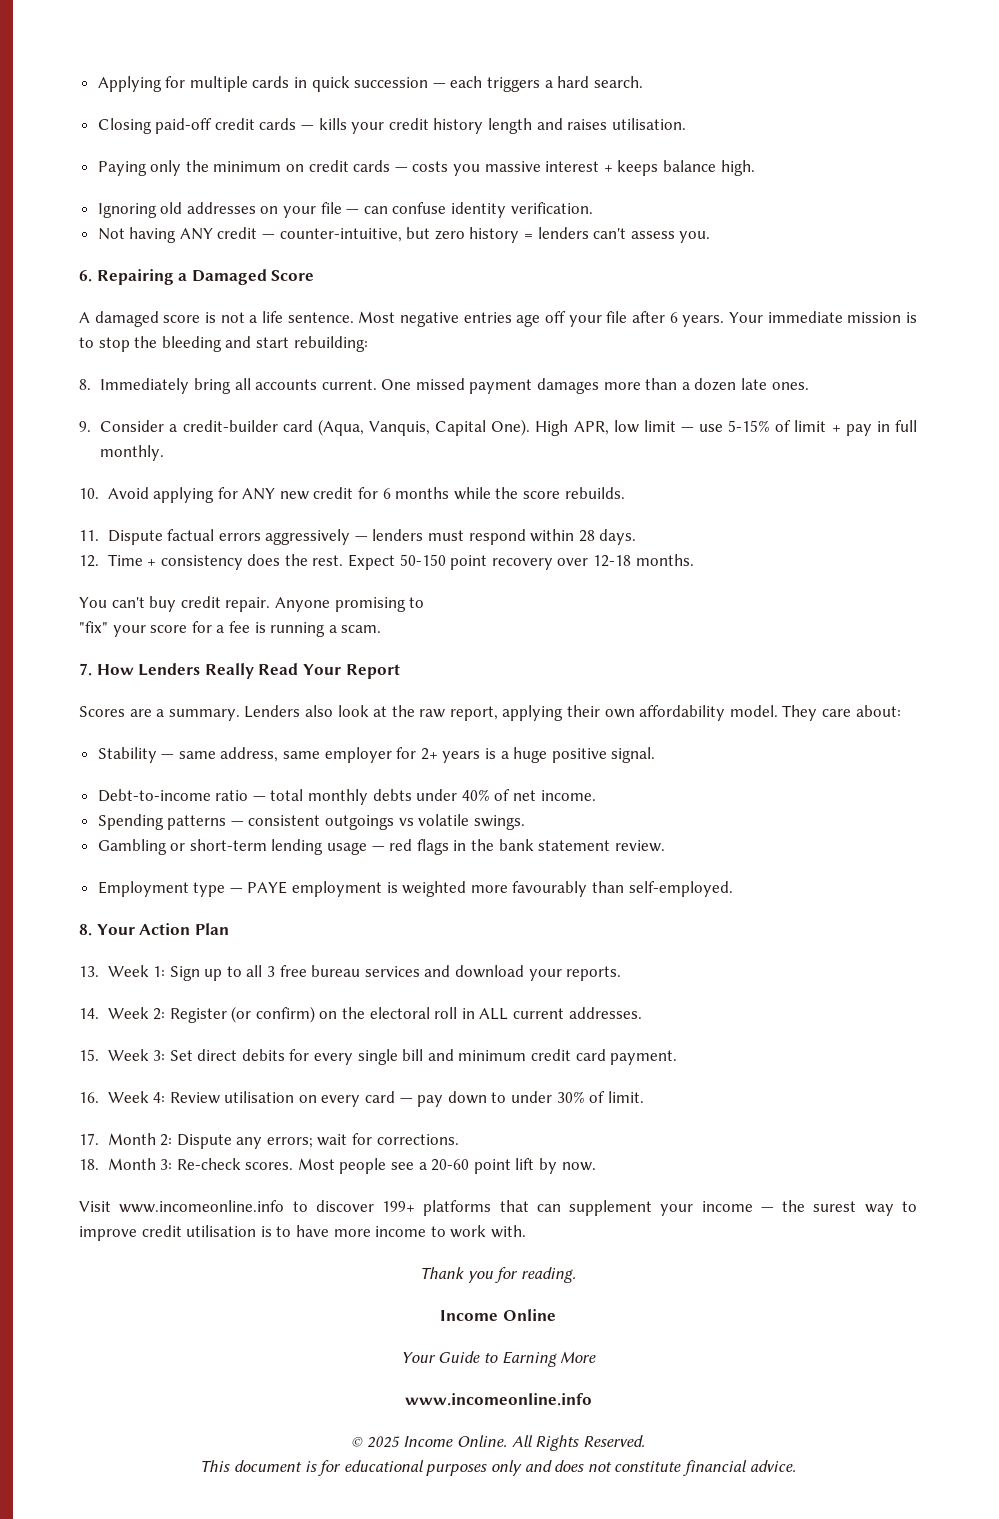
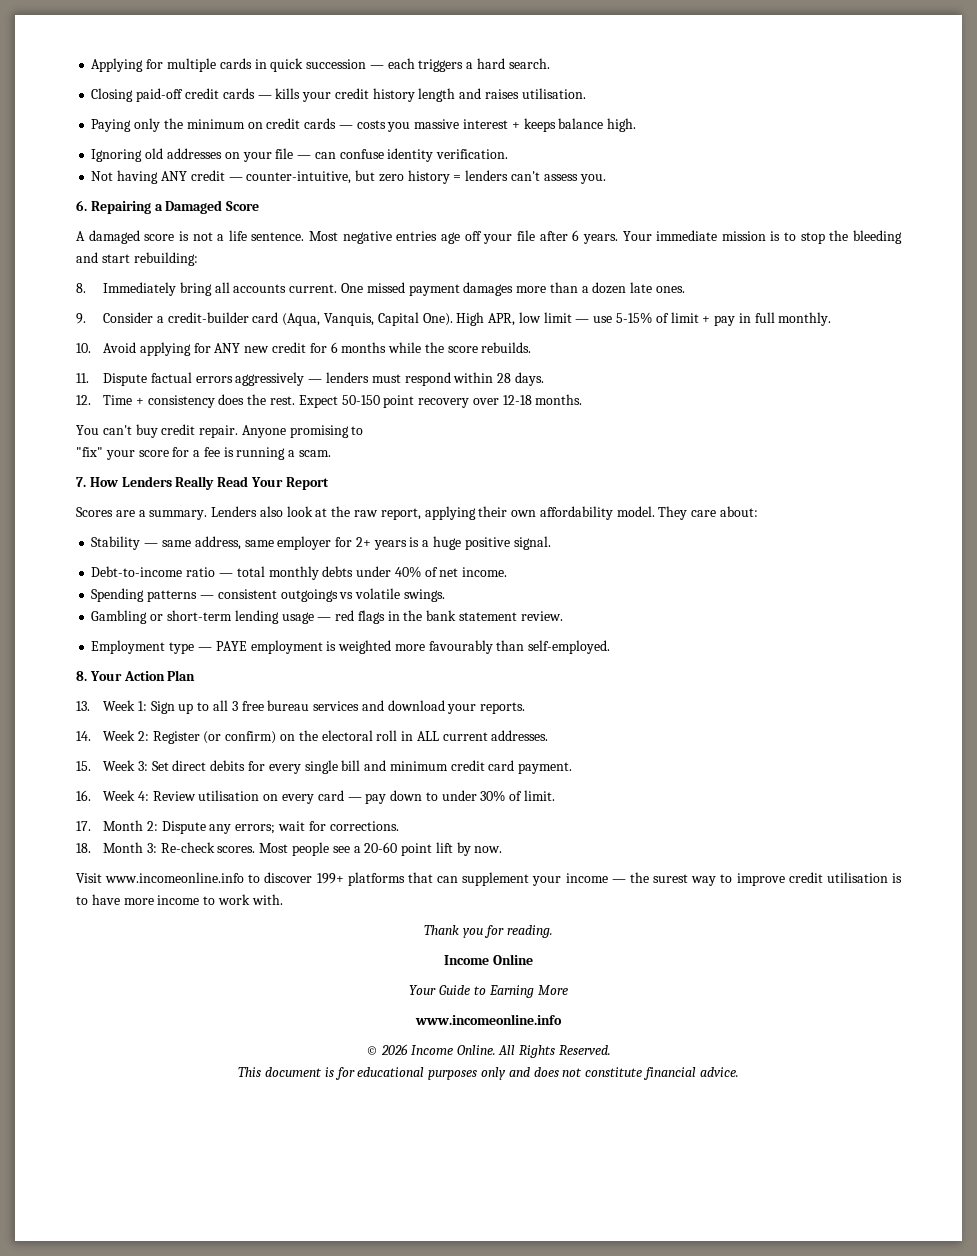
- © 2025 Income Online.
+ © 2026 Income Online.

